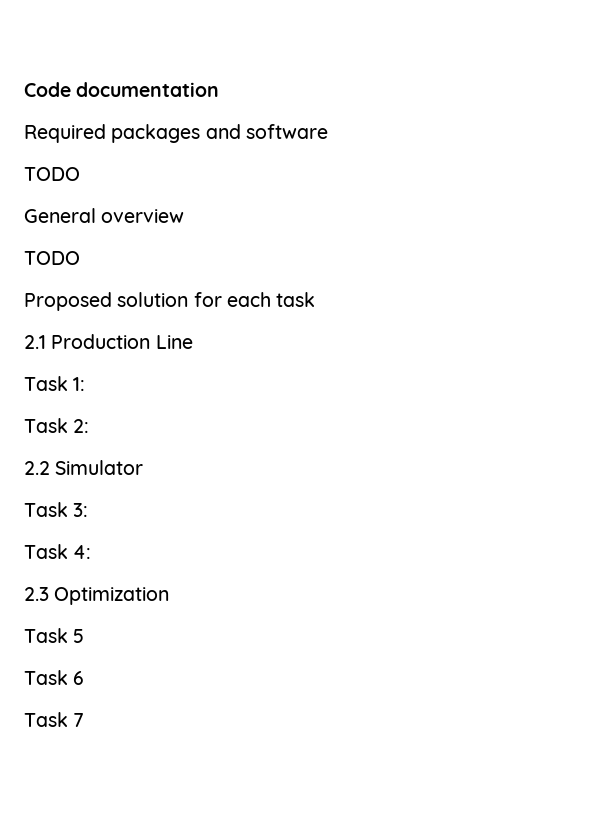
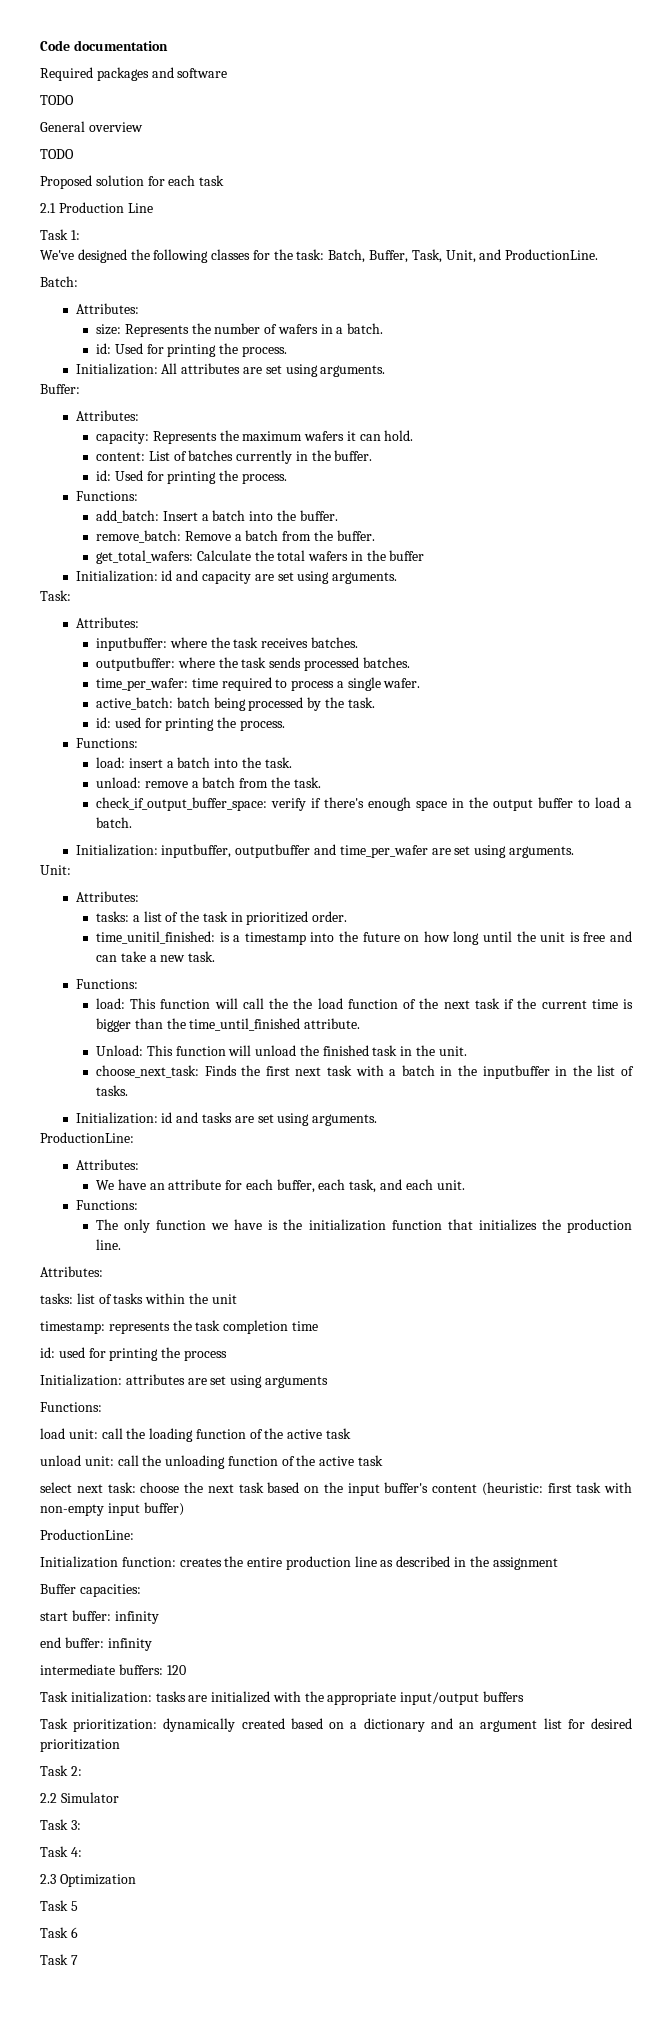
+ We've designed the following classes for the task: Batch, Buffer, Task, Unit, and ProductionLine.
+ Batch:
+ Attributes:
+ size: Represents the number of wafers in a batch.
+ id: Used for printing the process.
+ Initialization: All attributes are set using arguments.
+ Buffer:
+ Attributes:
+ capacity: Represents the maximum wafers it can hold.
+ content: List of batches currently in the buffer.
+ id: Used for printing the process.
+ Functions:
+ add_batch: Insert a batch into the buffer.
+ remove_batch: Remove a batch from the buffer.
+ get_total_wafers: Calculate the total wafers in the buffer
+ Initialization: id and capacity are set using arguments.
+ Task:
+ Attributes:
+ inputbuffer: where the task receives batches.
+ outputbuffer: where the task sends processed batches.
+ time_per_wafer: time required to process a single wafer.
+ active_batch: batch being processed by the task.
+ id: used for printing the process.
+ Functions:
+ load: insert a batch into the task.
+ unload: remove a batch from the task.
+ check_if_output_buffer_space: verify if there's enough space in the output buffer to load a batch.
+ Initialization: inputbuffer, outputbuffer and time_per_wafer are set using arguments.
+ Unit:
+ Attributes:
+ tasks: a list of the task in prioritized order.
+ time_unitil_finished: is a timestamp into the future on how long until the unit is free and can take a new task.
+ Functions:
+ load: This function will call the the load function of the next task if the current time is bigger than the time_until_finished attribute.
+ Unload: This function will unload the finished task in the unit.
+ choose_next_task: Finds the first next task with a batch in the inputbuffer in the list of tasks.
+ Initialization: id and tasks are set using arguments.
+ ProductionLine:
+ Attributes:
+ We have an attribute for each buffer, each task, and each unit.
+ Functions:
+ The only function we have is the initialization function that initializes the production line.
+ Attributes:
+ tasks: list of tasks within the unit
+ timestamp: represents the task completion time
+ id: used for printing the process
+ Initialization: attributes are set using arguments
+ Functions:
+ load unit: call the loading function of the active task
+ unload unit: call the unloading function of the active task
+ select next task: choose the next task based on the input buffer's content (heuristic: first task with non-empty input buffer)
+ ProductionLine:
+ Initialization function: creates the entire production line as described in the assignment
+ Buffer capacities:
+ start buffer: infinity
+ end buffer: infinity
+ intermediate buffers: 120
+ Task initialization: tasks are initialized with the appropriate input/output buffers
+ Task prioritization: dynamically created based on a dictionary and an argument list for desired prioritization

